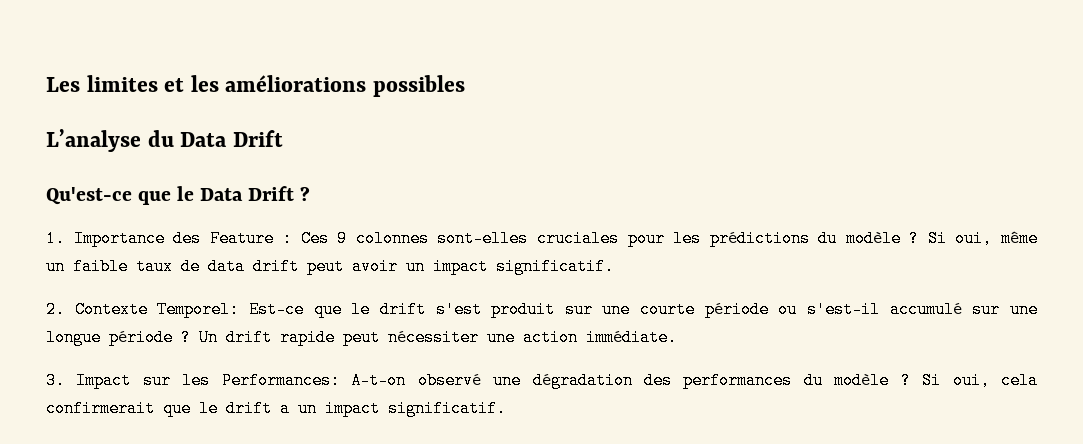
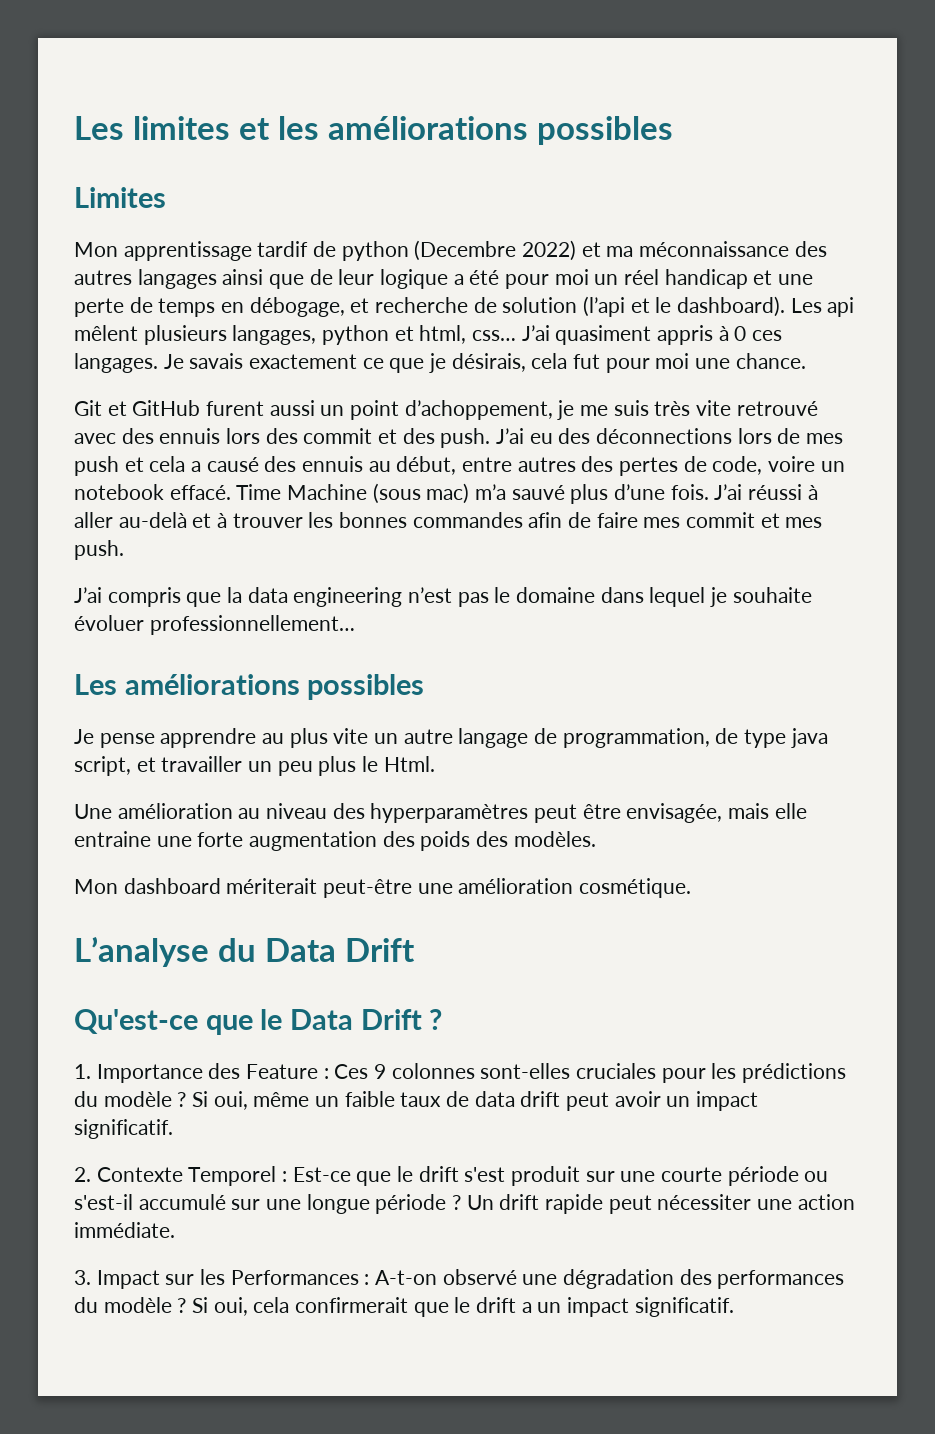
+ Limites
+ Mon apprentissage tardif de python (Decembre 2022) et ma méconnaissance des autres langages ainsi que de leur logique a été pour moi un réel handicap et une perte de temps en débogage, et recherche de solution (l’api et le dashboard). Les api mêlent plusieurs langages, python et html, css… J’ai quasiment appris à 0 ces langages. Je savais exactement ce que je désirais, cela fut pour moi une chance.
+ Git et GitHub furent aussi un point d’achoppement, je me suis très vite retrouvé avec des ennuis lors des commit et des push. J’ai eu des déconnections lors de mes push et cela a causé des ennuis au début, entre autres des pertes de code, voire un notebook effacé. Time Machine (sous mac) m’a sauvé plus d’une fois. J’ai réussi à aller au-delà et à trouver les bonnes commandes afin de faire mes commit et mes push.
+ J’ai compris que la data engineering n’est pas le domaine dans lequel je souhaite évoluer professionnellement…
+ Les améliorations possibles
+ Je pense apprendre au plus vite un autre langage de programmation, de type java script, et travailler un peu plus le Html.
+ Une amélioration au niveau des hyperparamètres peut être envisagée, mais elle entraine une forte augmentation des poids des modèles.
+ Mon dashboard mériterait peut-être une amélioration cosmétique.
- 2. Contexte Temporel: Est-ce que le drift s'est produit sur une courte période ou s'est-il accumulé sur une longue période ?
+ 2. Contexte Temporel : Est-ce que le drift s'est produit sur une courte période ou s'est-il accumulé sur une longue période ?
- 3. Impact sur les Performances: A-t-on observé une dégradation des performances du modèle ?
+ 3. Impact sur les Performances : A-t-on observé une dégradation des performances du modèle ?

